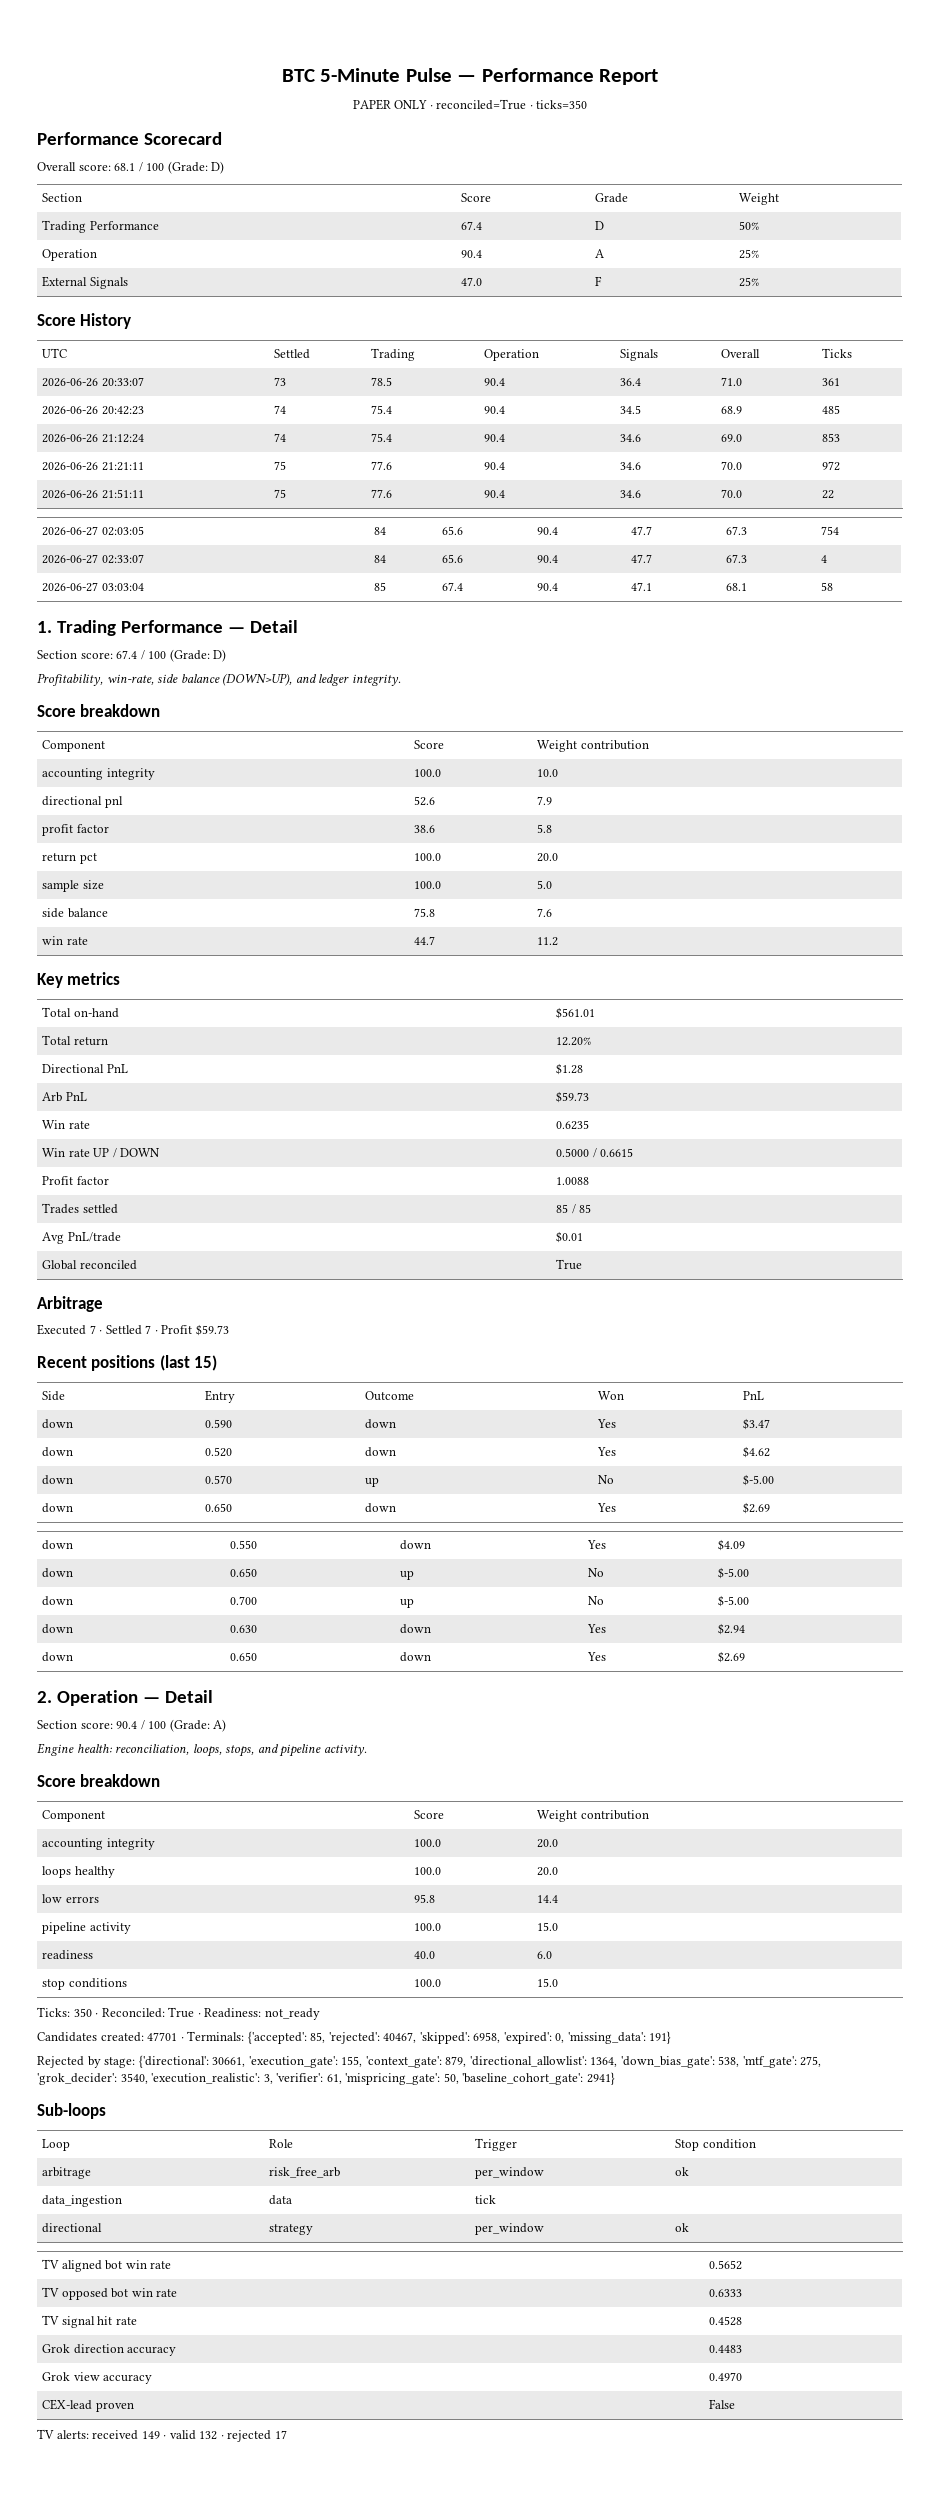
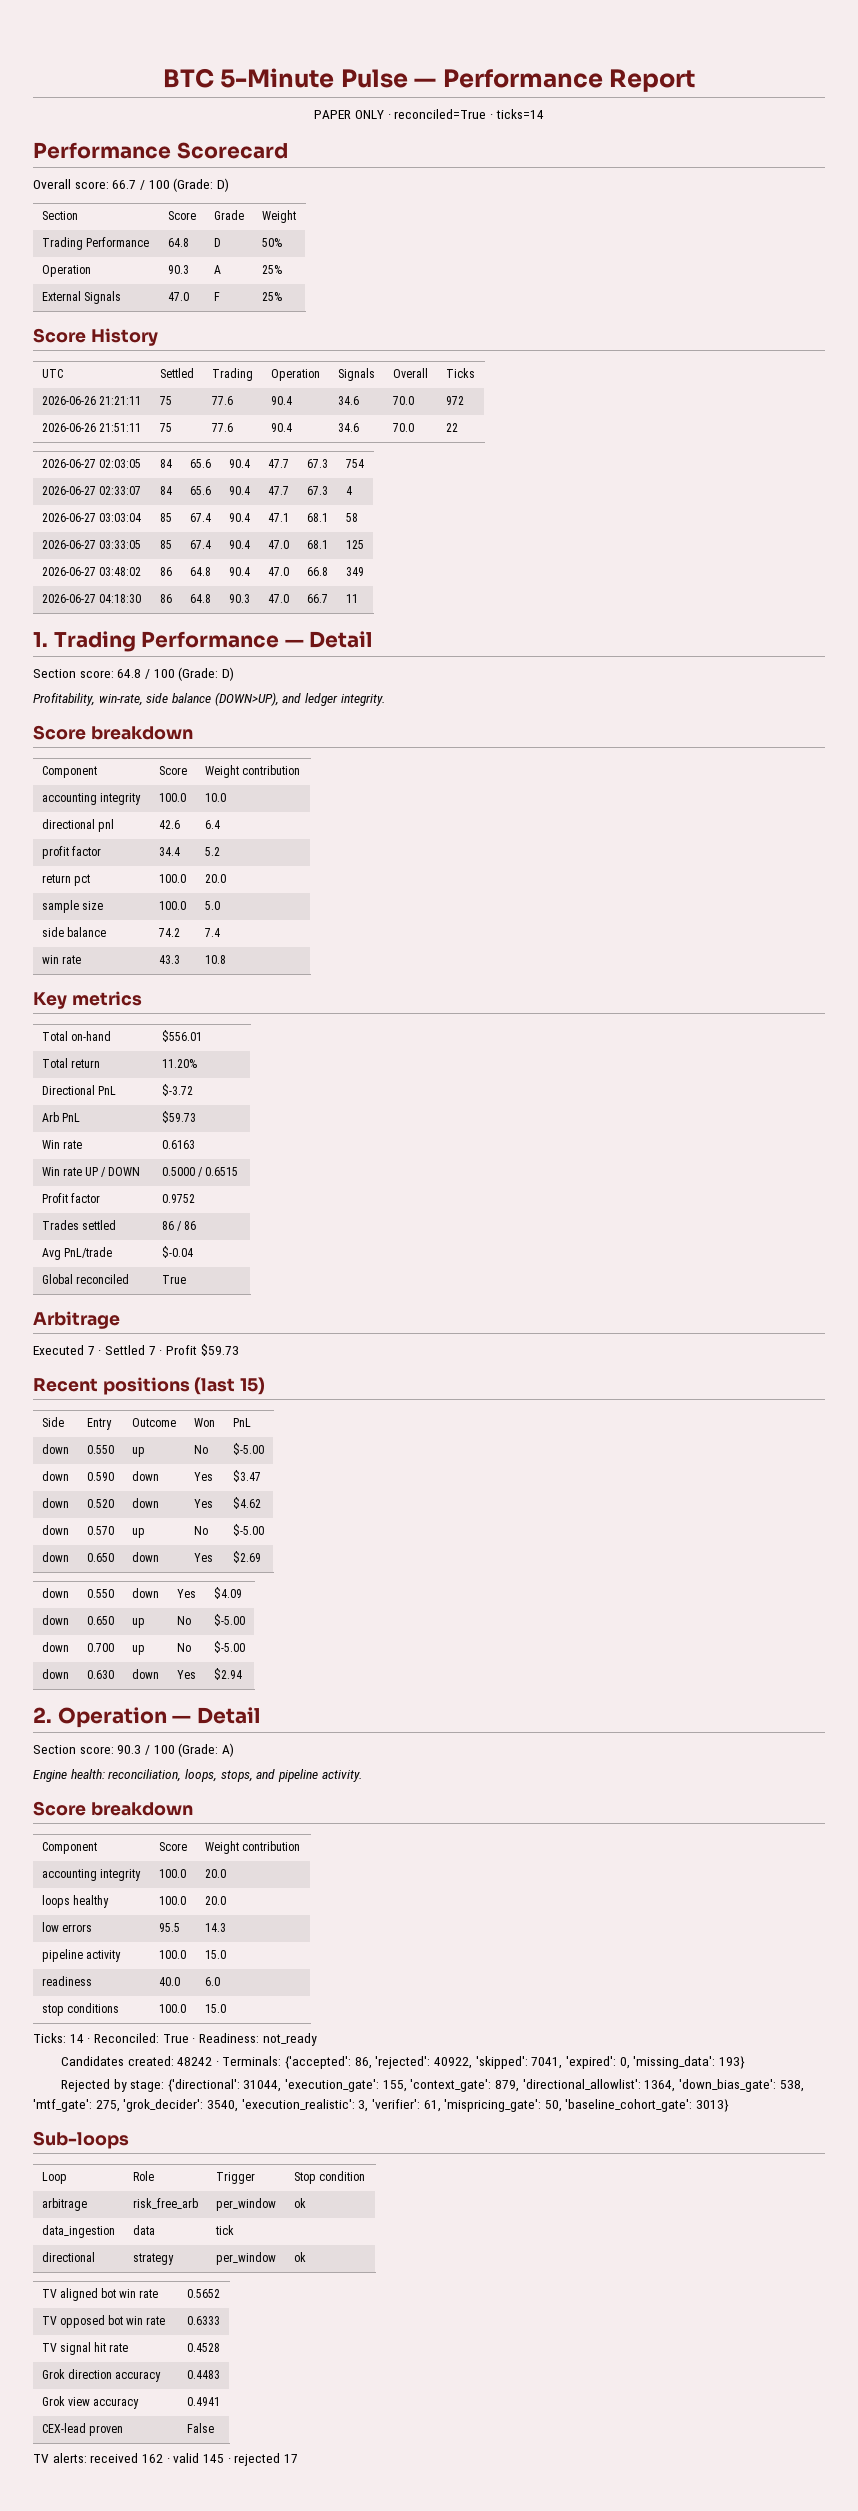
- PAPER ONLY · reconciled=True · ticks=350
+ PAPER ONLY · reconciled=True · ticks=14
- Overall score: 68.1 / 100 (Grade: D)
+ Overall score: 66.7 / 100 (Grade: D)
- Trading Performance | 67.4 | D | 50%
+ Trading Performance | 64.8 | D | 50%
- Operation | 90.4 | A | 25%
+ Operation | 90.3 | A | 25%
- 2026-06-26 20:33:07 | 73 | 78.5 | 90.4 | 36.4 | 71.0 | 361
- 2026-06-26 20:42:23 | 74 | 75.4 | 90.4 | 34.5 | 68.9 | 485
- 2026-06-26 21:12:24 | 74 | 75.4 | 90.4 | 34.6 | 69.0 | 853
+ 2026-06-27 03:33:05 | 85 | 67.4 | 90.4 | 47.0 | 68.1 | 125
+ 2026-06-27 03:48:02 | 86 | 64.8 | 90.4 | 47.0 | 66.8 | 349
+ 2026-06-27 04:18:30 | 86 | 64.8 | 90.3 | 47.0 | 66.7 | 11
- Section score: 67.4 / 100 (Grade: D)
+ Section score: 64.8 / 100 (Grade: D)
- directional pnl | 52.6 | 7.9
+ directional pnl | 42.6 | 6.4
- profit factor | 38.6 | 5.8
+ profit factor | 34.4 | 5.2
- side balance | 75.8 | 7.6
- win rate | 44.7 | 11.2
+ side balance | 74.2 | 7.4
+ win rate | 43.3 | 10.8
- Total on-hand | $561.01
+ Total on-hand | $556.01
- Total return | 12.20%
+ Total return | 11.20%
- Directional PnL | $1.28
+ Directional PnL | $-3.72
- Win rate | 0.6235
+ Win rate | 0.6163
- Win rate UP / DOWN | 0.5000 / 0.6615
+ Win rate UP / DOWN | 0.5000 / 0.6515
- Profit factor | 1.0088
+ Profit factor | 0.9752
- Trades settled | 85 / 85
+ Trades settled | 86 / 86
- Avg PnL/trade | $0.01
+ Avg PnL/trade | $-0.04
+ down | 0.550 | up | No | $-5.00
  down | 0.630 | down | Yes | $2.94
- down | 0.650 | down | Yes | $2.69
- Section score: 90.4 / 100 (Grade: A)
+ Section score: 90.3 / 100 (Grade: A)
- low errors | 95.8 | 14.4
+ low errors | 95.5 | 14.3
- Ticks: 350 · Reconciled: True · Readiness: not_ready
+ Ticks: 14 · Reconciled: True · Readiness: not_ready
- Candidates created: 47701 · Terminals: {'accepted': 85, 'rejected': 40467, 'skipped': 6958, 'expired': 0, 'missing_data': 191}
+ Candidates created: 48242 · Terminals: {'accepted': 86, 'rejected': 40922, 'skipped': 7041, 'expired': 0, 'missing_data': 193}
- Rejected by stage: {'directional': 30661, 'execution_gate': 155, 'context_gate': 879, 'directional_allowlist': 1364, 'down_bias_gate': 538, 'mtf_gate': 275, 'grok_decider': 3540, 'execution_realistic': 3, 'verifier': 61, 'mispricing_gate': 50, 'baseline_cohort_gate': 2941}
+ Rejected by stage: {'directional': 31044, 'execution_gate': 155, 'context_gate': 879, 'directional_allowlist': 1364, 'down_bias_gate': 538, 'mtf_gate': 275, 'grok_decider': 3540, 'execution_realistic': 3, 'verifier': 61, 'mispricing_gate': 50, 'baseline_cohort_gate': 3013}
- Grok view accuracy | 0.4970
+ Grok view accuracy | 0.4941
- TV alerts: received 149 · valid 132 · rejected 17
+ TV alerts: received 162 · valid 145 · rejected 17

